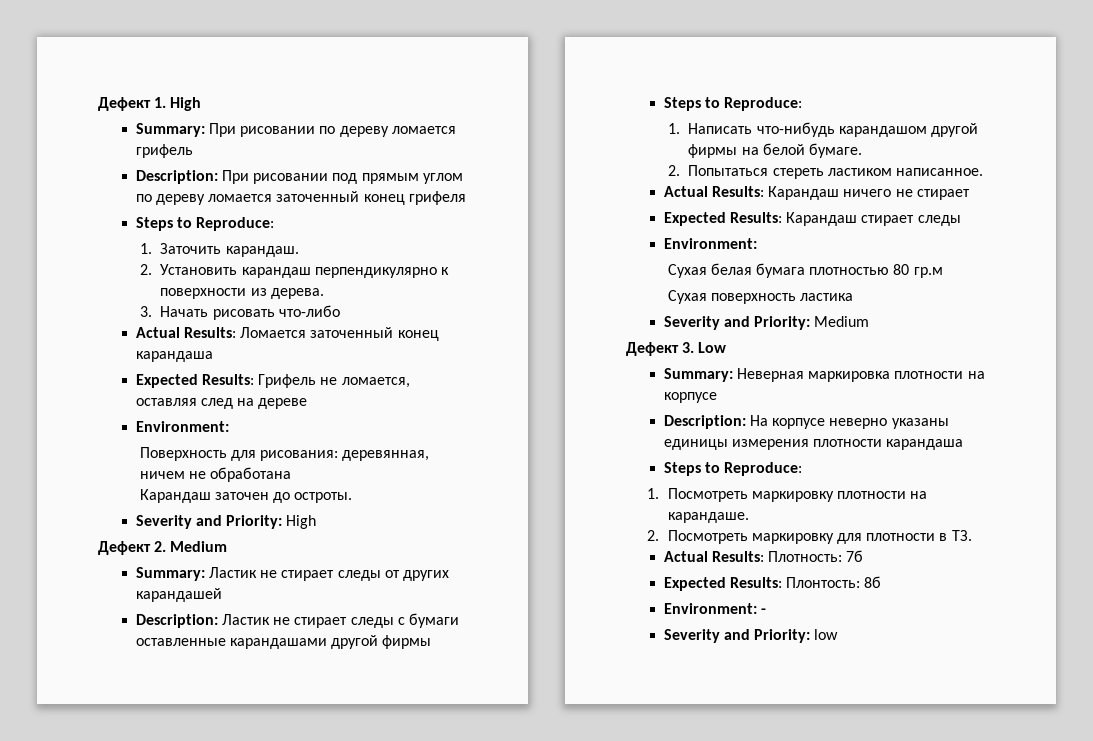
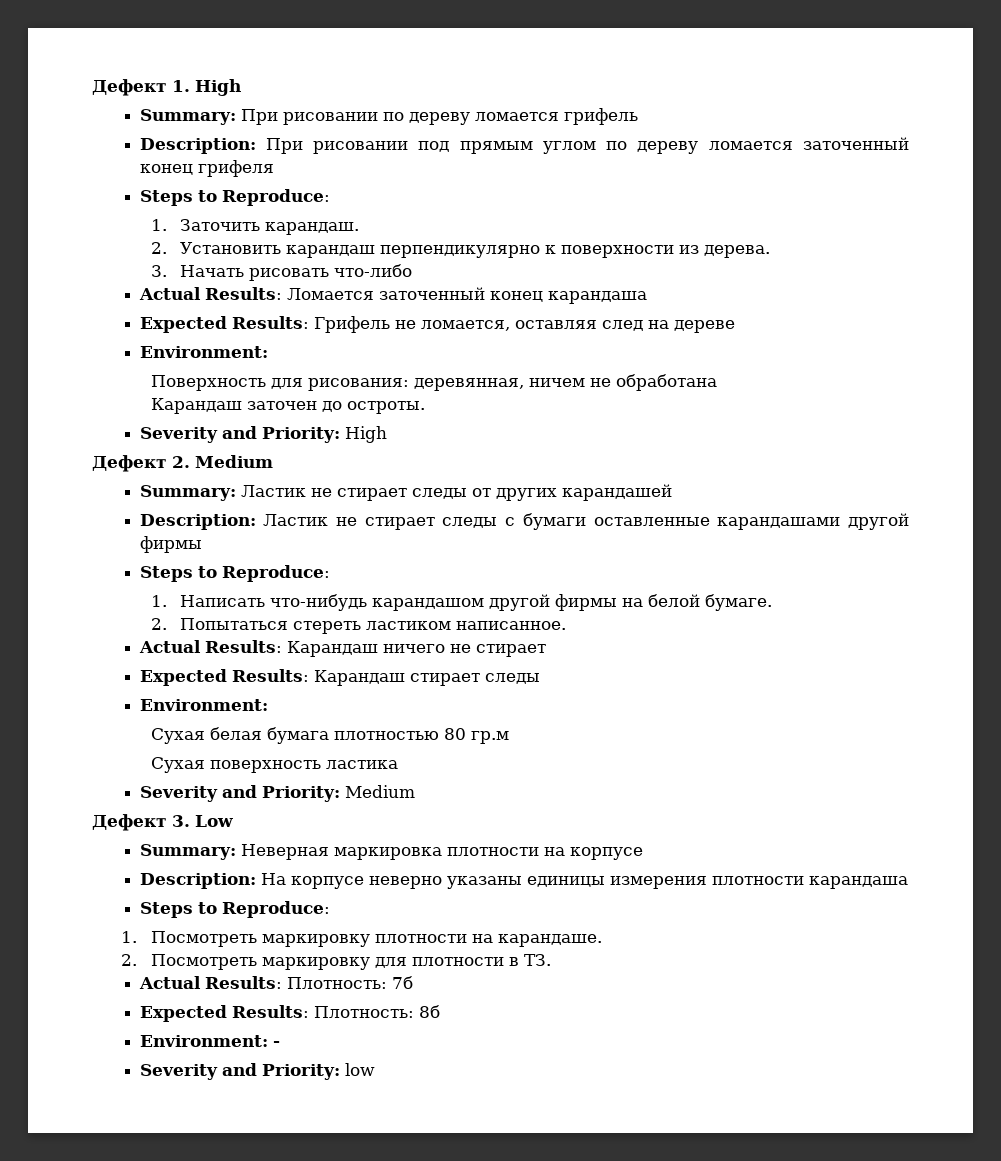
- Expected Results: Плонтость: 8б
+ Expected Results: Плотность: 8б

